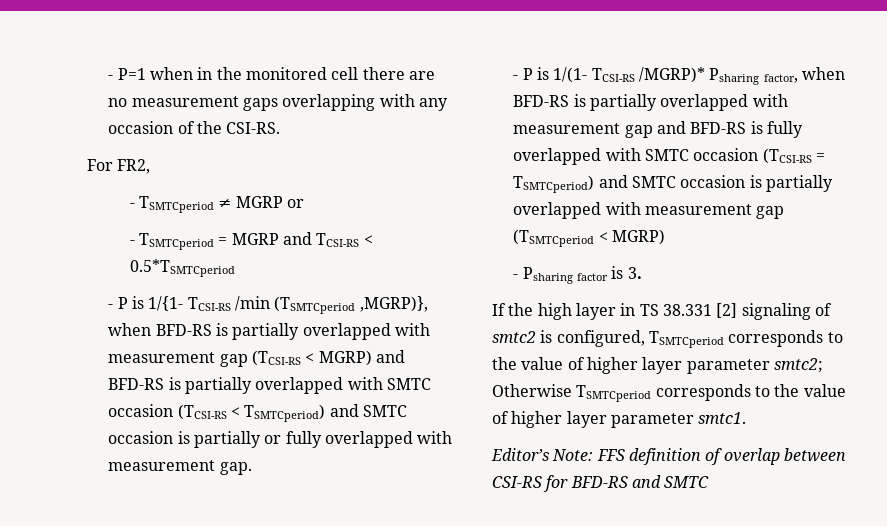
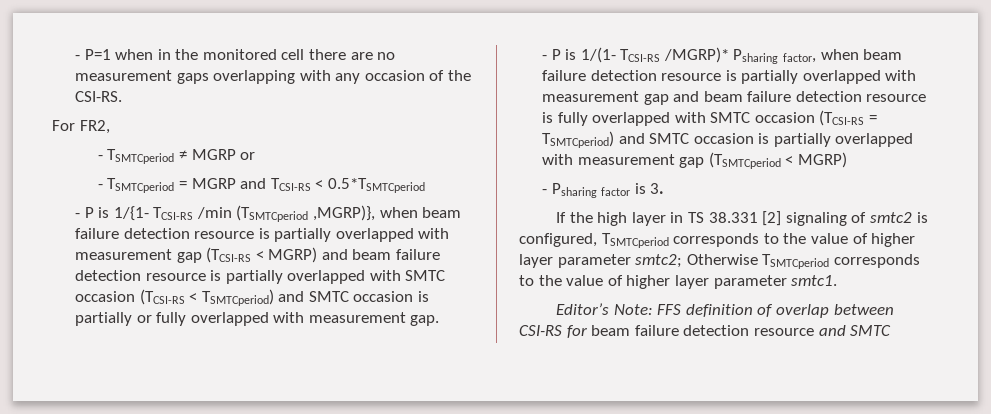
- - P is 1/{1- TCSI-RS /min (TSMTCperiod ,MGRP)}, when BFD-RS is partially overlapped with measurement gap (TCSI-RS < MGRP) and BFD-RS is partially overlapped with SMTC occasion (TCSI-RS < TSMTCperiod) and SMTC occasion is partially or fully overlapped with measurement gap.
+ - P is 1/{1- TCSI-RS /min (TSMTCperiod ,MGRP)}, when beam failure detection resource is partially overlapped with measurement gap (TCSI-RS < MGRP) and beam failure detection resource is partially overlapped with SMTC occasion (TCSI-RS < TSMTCperiod) and SMTC occasion is partially or fully overlapped with measurement gap.
- - P is 1/(1- TCSI-RS /MGRP)* Psharing factor, when BFD-RS is partially overlapped with measurement gap and BFD-RS is fully overlapped with SMTC occasion (TCSI-RS = TSMTCperiod) and SMTC occasion is partially overlapped with measurement gap (TSMTCperiod < MGRP)
+ - P is 1/(1- TCSI-RS /MGRP)* Psharing factor, when beam failure detection resource is partially overlapped with measurement gap and beam failure detection resource is fully overlapped with SMTC occasion (TCSI-RS = TSMTCperiod) and SMTC occasion is partially overlapped with measurement gap (TSMTCperiod < MGRP)
- Editor’s Note: FFS definition of overlap between CSI-RS for BFD-RS and SMTC
+ Editor’s Note: FFS definition of overlap between CSI-RS for beam failure detection resource and SMTC

